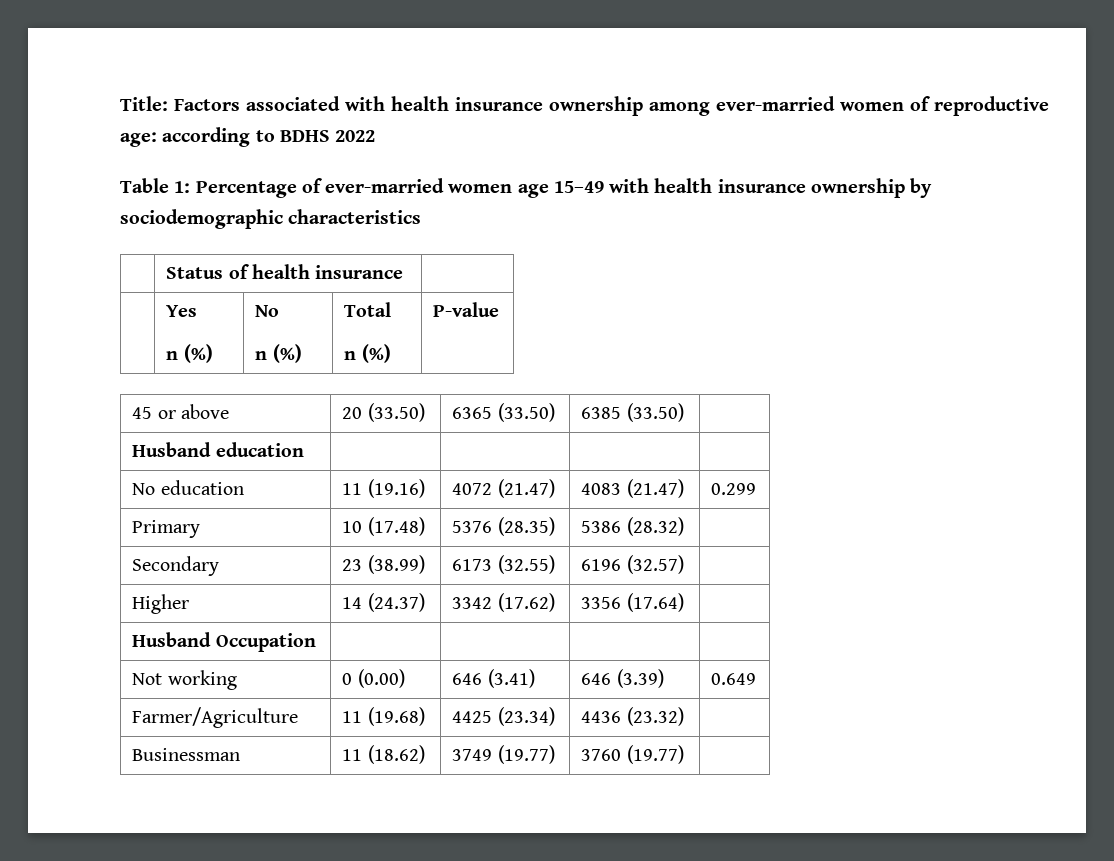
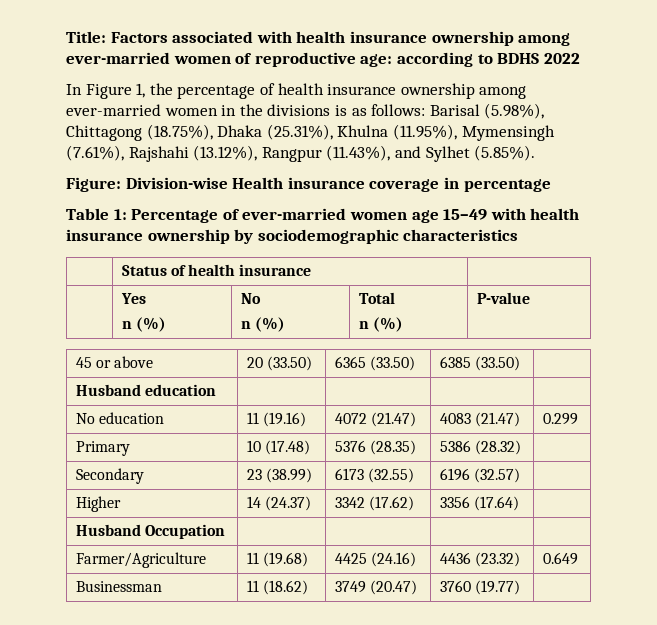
+ In Figure 1, the percentage of health insurance ownership among ever-married women in the divisions is as follows: Barisal (5.98%), Chittagong (18.75%), Dhaka (25.31%), Khulna (11.95%), Mymensingh (7.61%), Rajshahi (13.12%), Rangpur (11.43%), and Sylhet (5.85%).
+ Figure: Division-wise Health insurance coverage in percentage
- Not working | 0 (0.00) | 646 (3.41) | 646 (3.39) | 0.649
- Farmer/Agriculture | 11 (19.68) | 4425 (23.34) | 4436 (23.32) |
+ Farmer/Agriculture | 11 (19.68) | 4425 (24.16) | 4436 (23.32) | 0.649
- Businessman | 11 (18.62) | 3749 (19.77) | 3760 (19.77) |
+ Businessman | 11 (18.62) | 3749 (20.47) | 3760 (19.77) |

